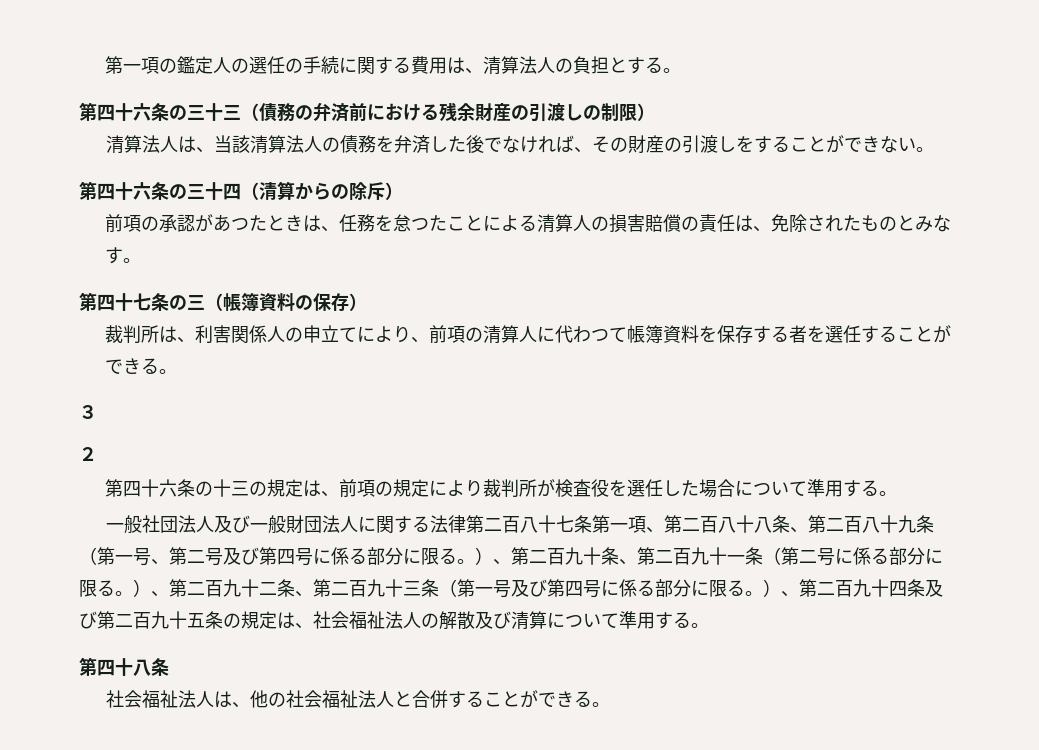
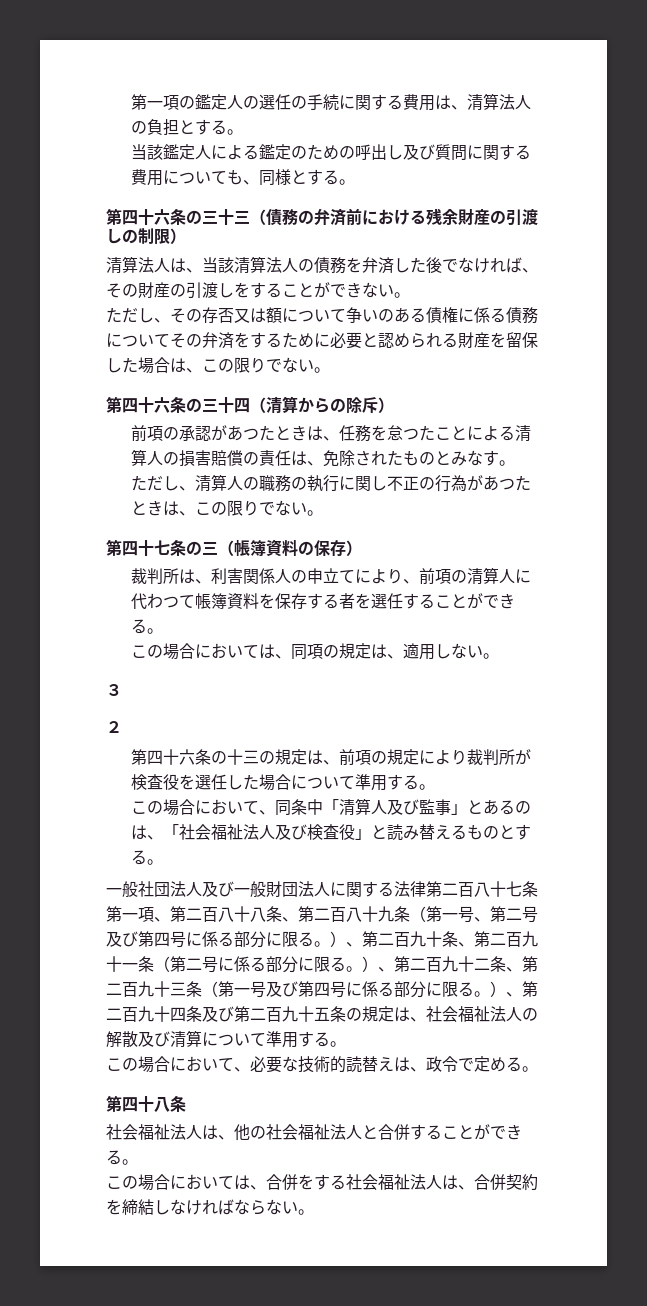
+ 当該鑑定人による鑑定のための呼出し及び質問に関する費用についても、同様とする。
+ ただし、その存否又は額について争いのある債権に係る債務についてその弁済をするために必要と認められる財産を留保した場合は、この限りでない。
+ ただし、清算人の職務の執行に関し不正の行為があつたときは、この限りでない。
+ この場合においては、同項の規定は、適用しない。
+ この場合において、同条中「清算人及び監事」とあるのは、「社会福祉法人及び検査役」と読み替えるものとする。
+ この場合において、必要な技術的読替えは、政令で定める。
+ この場合においては、合併をする社会福祉法人は、合併契約を締結しなければならない。

